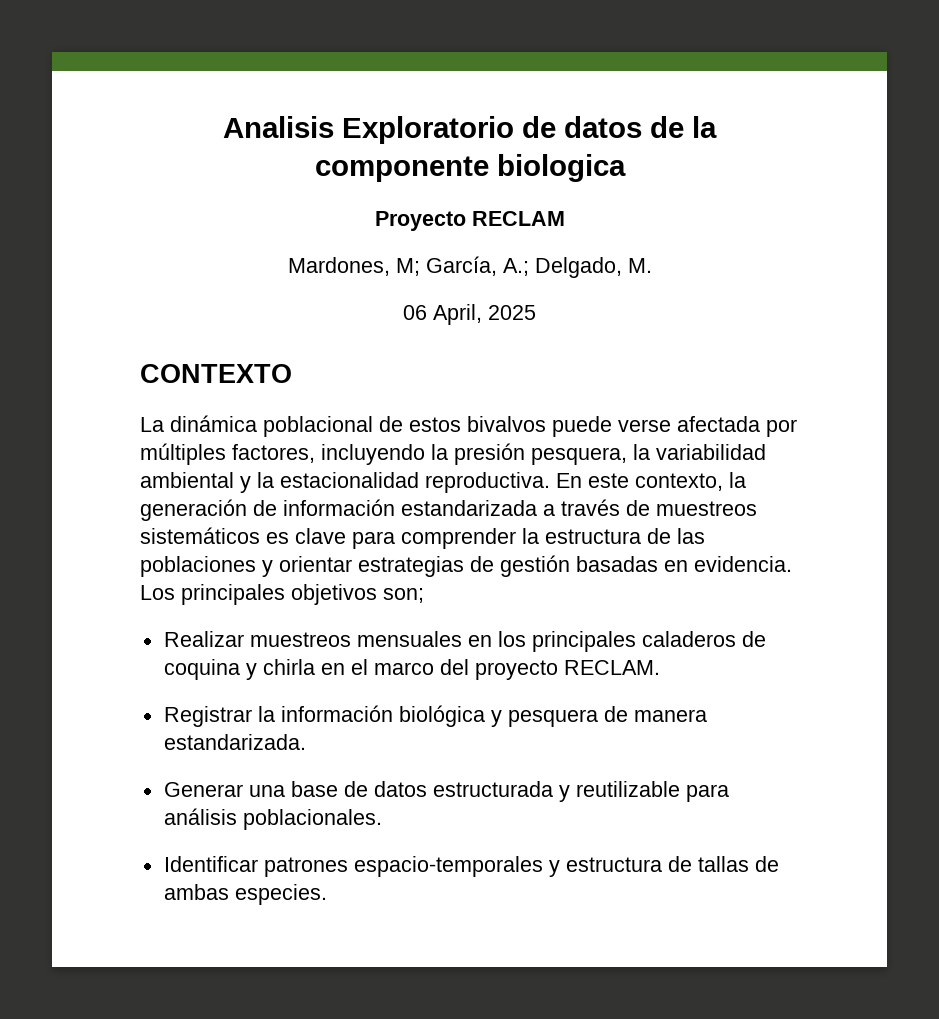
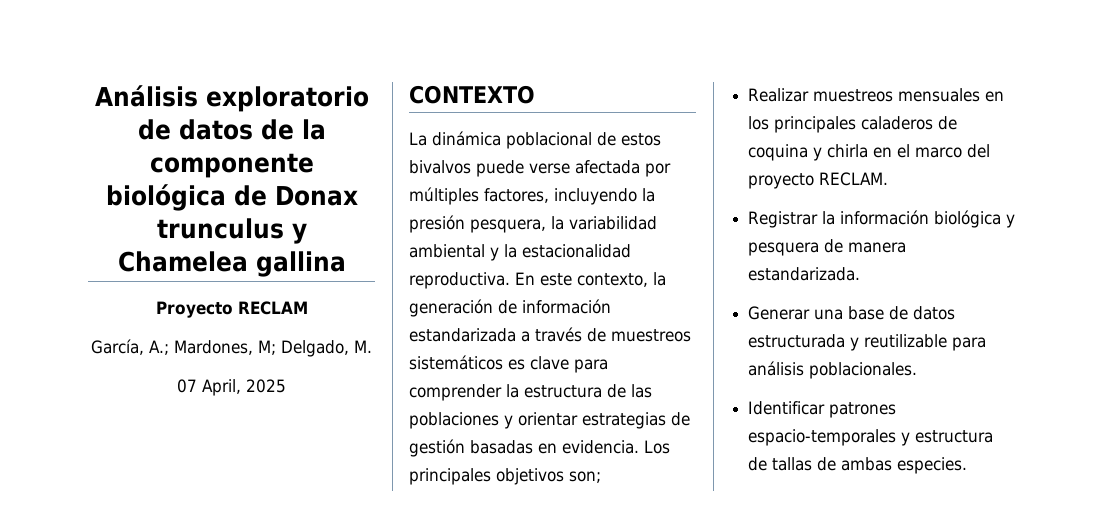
- Analisis Exploratorio de datos de la componente biologica
+ Análisis exploratorio de datos de la componente biológica de Donax trunculus y Chamelea gallina
  Proyecto RECLAM
- Mardones, M; García, A.; Delgado, M.
+ García, A.; Mardones, M; Delgado, M.
- 06 April, 2025
+ 07 April, 2025

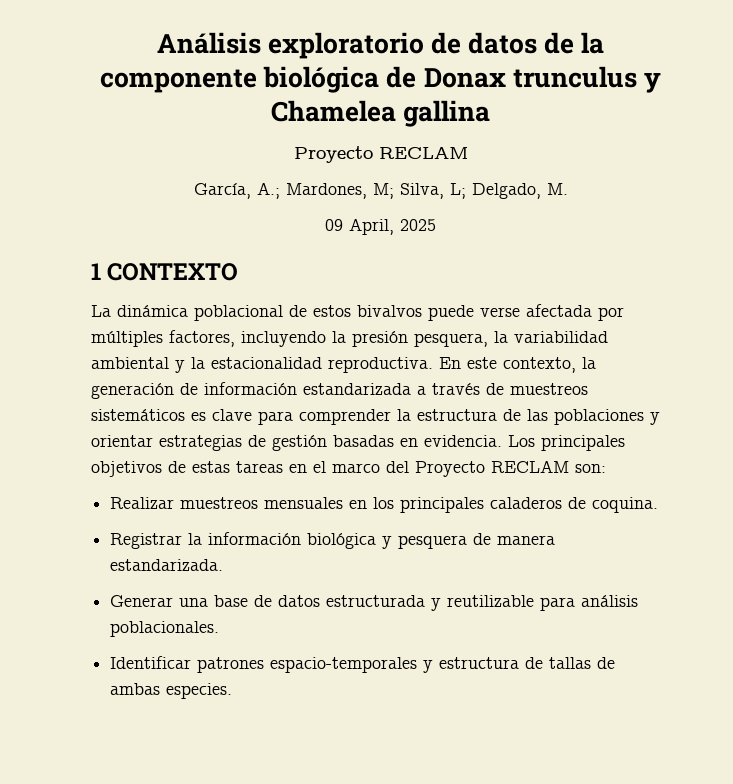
- García, A.; Mardones, M; Delgado, M.
+ García, A.; Mardones, M; Silva, L; Delgado, M.
- 07 April, 2025
+ 09 April, 2025
- CONTEXTO
+ 1 CONTEXTO
- Los principales objetivos son;
+ Los principales objetivos de estas tareas en el marco del Proyecto RECLAM son:
- Realizar muestreos mensuales en los principales caladeros de coquina y chirla en el marco del proyecto RECLAM.
+ Realizar muestreos mensuales en los principales caladeros de coquina.

